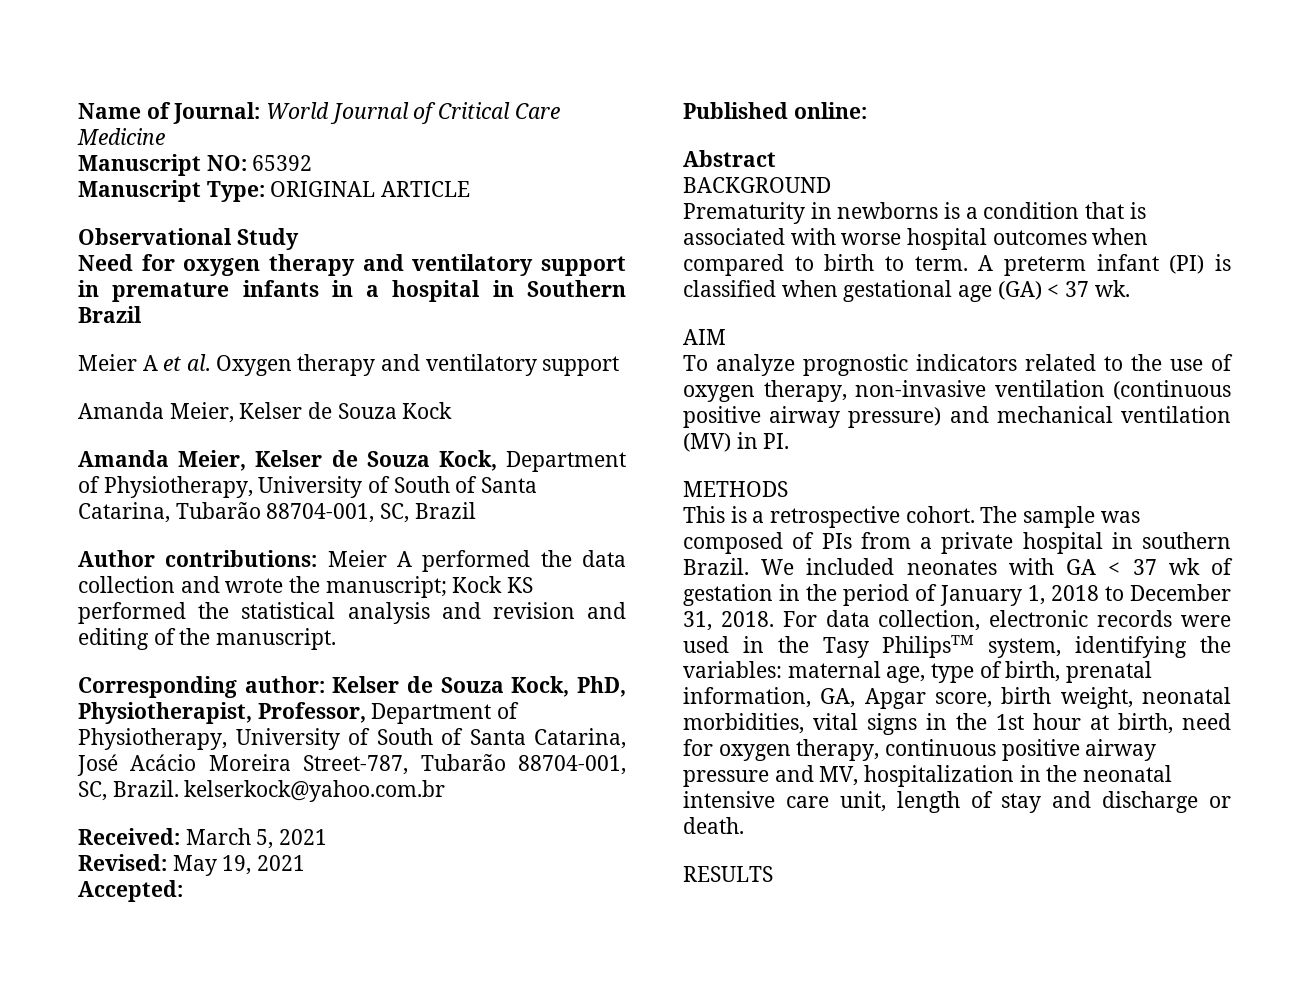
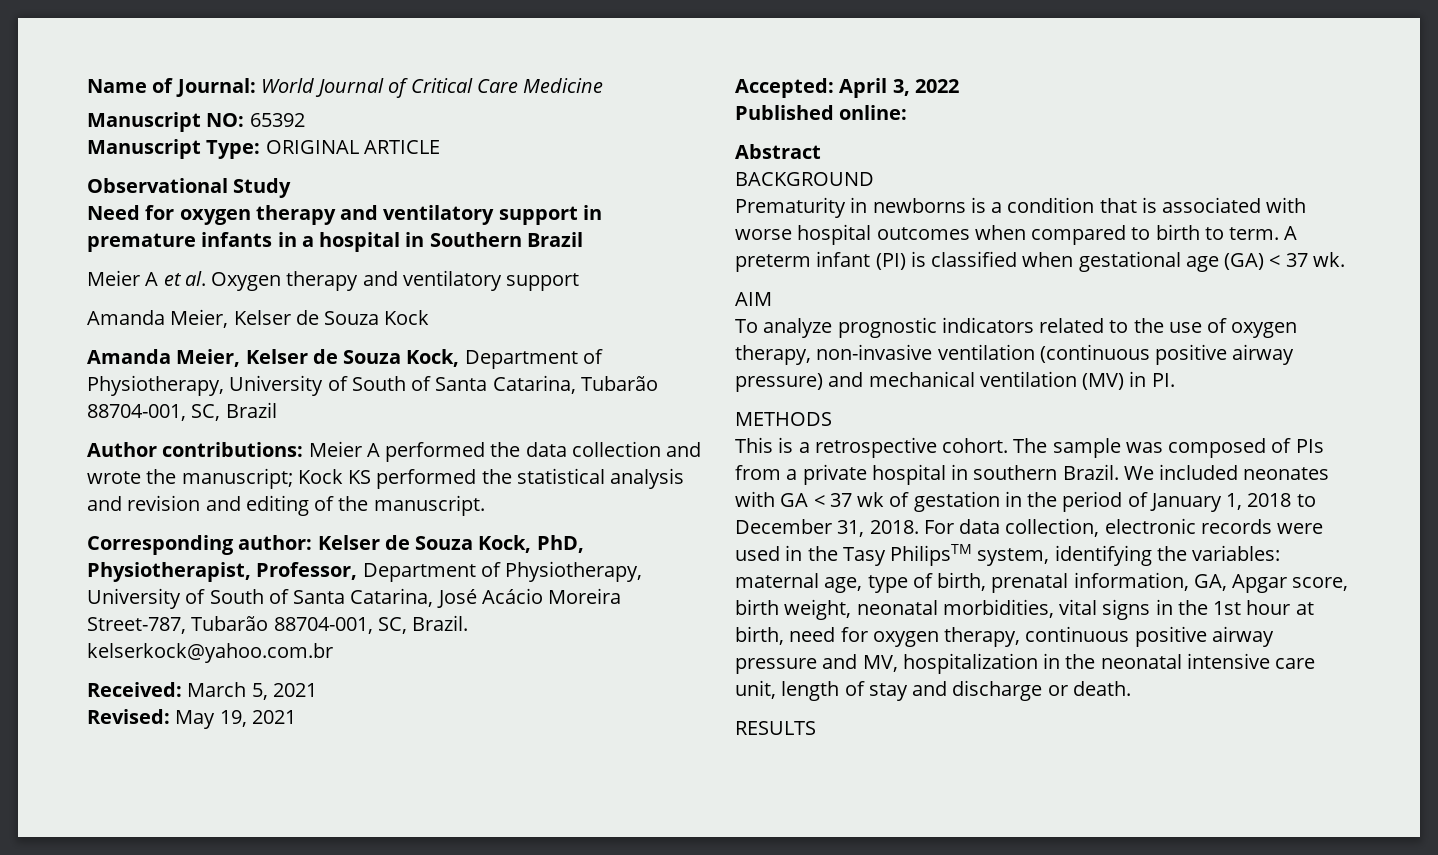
- Accepted:
+ Accepted: April 3, 2022

